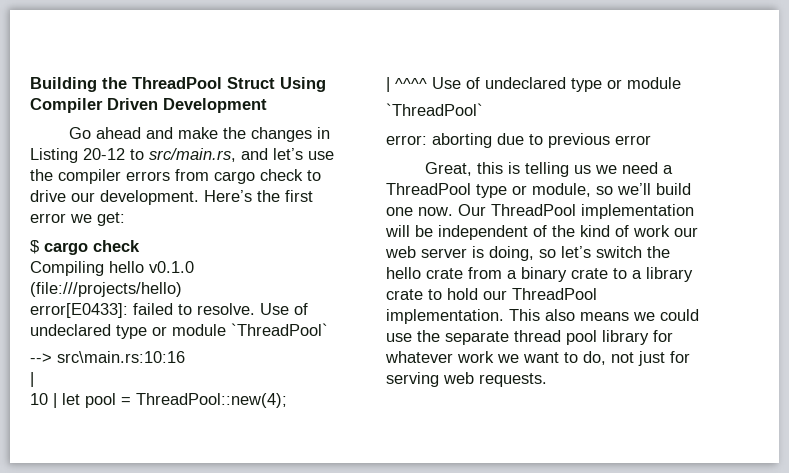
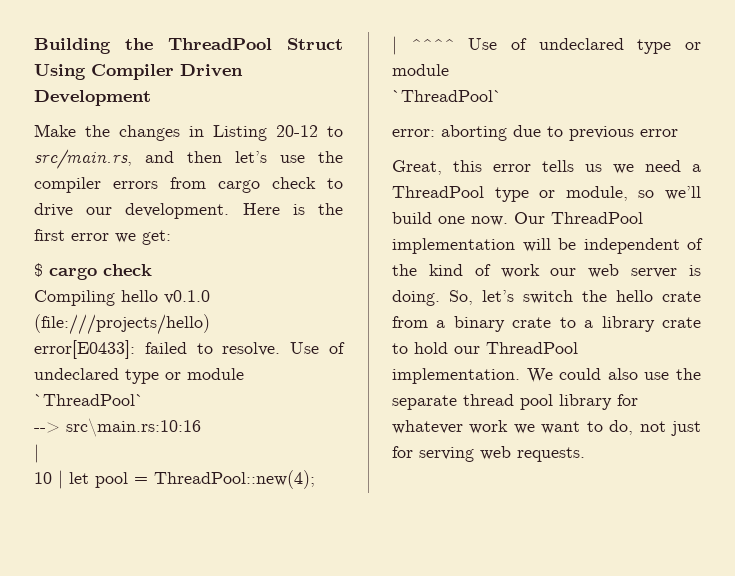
- Go ahead and make the changes in Listing 20-12 to src/main.rs, and let’s use the compiler errors from cargo check to drive our development.
+ Make the changes in Listing 20-12 to src/main.rs, and then let’s use the compiler errors from cargo check to drive our development.
- Here’s the first error we get:
+ Here is the first error we get:
- Great, this is telling us we need a ThreadPool type or module, so we’ll build one now.
+ Great, this error tells us we need a ThreadPool type or module, so we’ll build one now.
- Our ThreadPool implementation will be independent of the kind of work our web server is doing, so let’s switch the hello crate from a binary crate to a library crate to hold our ThreadPool implementation.
+ Our ThreadPool implementation will be independent of the kind of work our web server is doing. So, let’s switch the hello crate from a binary crate to a library crate to hold our ThreadPool implementation.
- This also means we could use the separate thread pool library for whatever work we want to do, not just for serving web requests.
+ We could also use the separate thread pool library for whatever work we want to do, not just for serving web requests.

